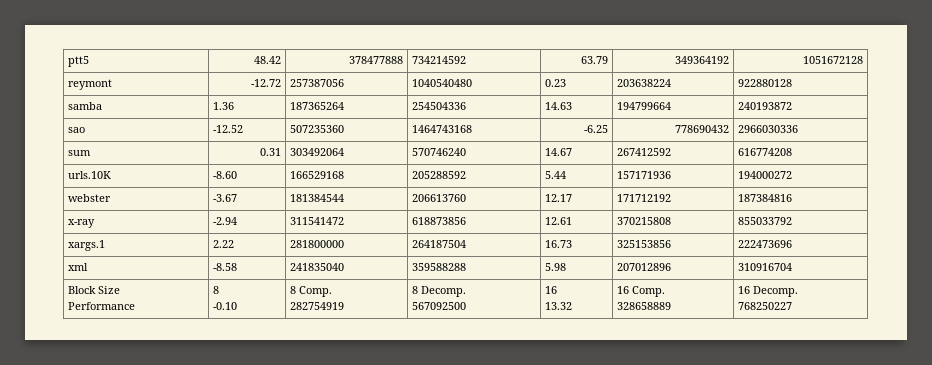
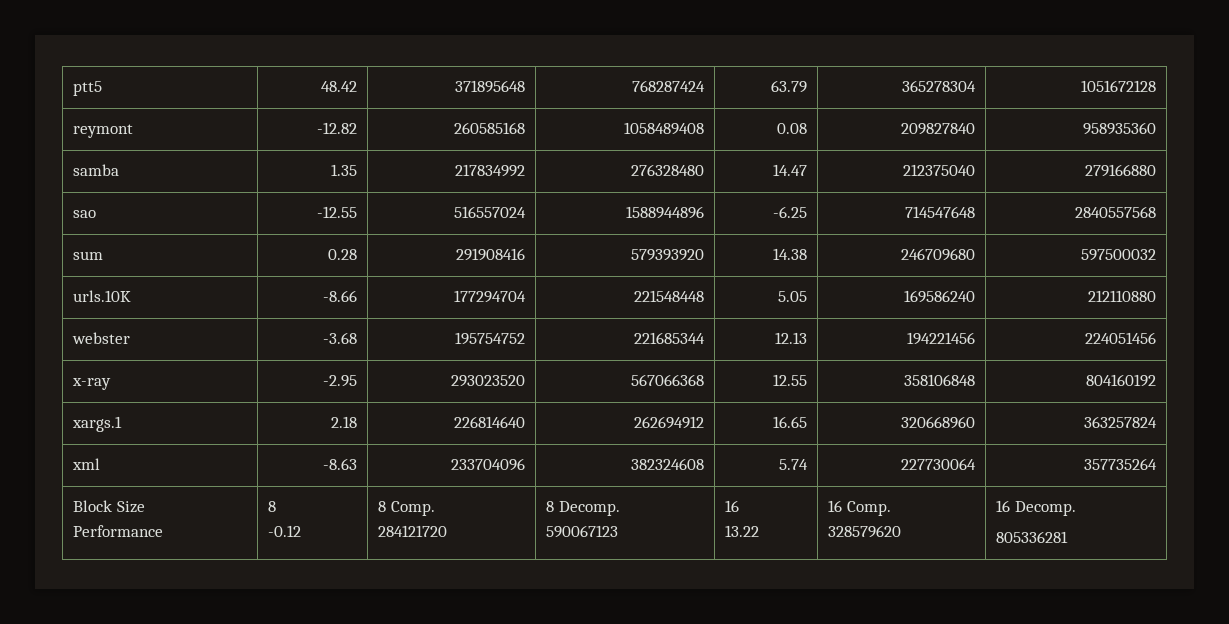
- ptt5 | 48.42 | 378477888 | 734214592 | 63.79 | 349364192 | 1051672128
+ ptt5 | 48.42 | 371895648 | 768287424 | 63.79 | 365278304 | 1051672128
- reymont | -12.72 | 257387056 | 1040540480 | 0.23 | 203638224 | 922880128
- samba | 1.36 | 187365264 | 254504336 | 14.63 | 194799664 | 240193872
- sao | -12.52 | 507235360 | 1464743168 | -6.25 | 778690432 | 2966030336
+ reymont | -12.82 | 260585168 | 1058489408 | 0.08 | 209827840 | 958935360
+ samba | 1.35 | 217834992 | 276328480 | 14.47 | 212375040 | 279166880
+ sao | -12.55 | 516557024 | 1588944896 | -6.25 | 714547648 | 2840557568
- sum | 0.31 | 303492064 | 570746240 | 14.67 | 267412592 | 616774208
- urls.10K | -8.60 | 166529168 | 205288592 | 5.44 | 157171936 | 194000272
- webster | -3.67 | 181384544 | 206613760 | 12.17 | 171712192 | 187384816
- x-ray | -2.94 | 311541472 | 618873856 | 12.61 | 370215808 | 855033792
- xargs.1 | 2.22 | 281800000 | 264187504 | 16.73 | 325153856 | 222473696
- xml | -8.58 | 241835040 | 359588288 | 5.98 | 207012896 | 310916704
+ sum | 0.28 | 291908416 | 579393920 | 14.38 | 246709680 | 597500032
+ urls.10K | -8.66 | 177294704 | 221548448 | 5.05 | 169586240 | 212110880
+ webster | -3.68 | 195754752 | 221685344 | 12.13 | 194221456 | 224051456
+ x-ray | -2.95 | 293023520 | 567066368 | 12.55 | 358106848 | 804160192
+ xargs.1 | 2.18 | 226814640 | 262694912 | 16.65 | 320668960 | 363257824
+ xml | -8.63 | 233704096 | 382324608 | 5.74 | 227730064 | 357735264
  Block Size
  Performance | 8
- -0.10 | 8 Comp.
- 282754919 | 8 Decomp.
- 567092500 | 16
- 13.32 | 16 Comp.
- 328658889 | 16 Decomp.
- 768250227
+ -0.12 | 8 Comp.
+ 284121720 | 8 Decomp.
+ 590067123 | 16
+ 13.22 | 16 Comp.
+ 328579620 | 16 Decomp.
+ 805336281

